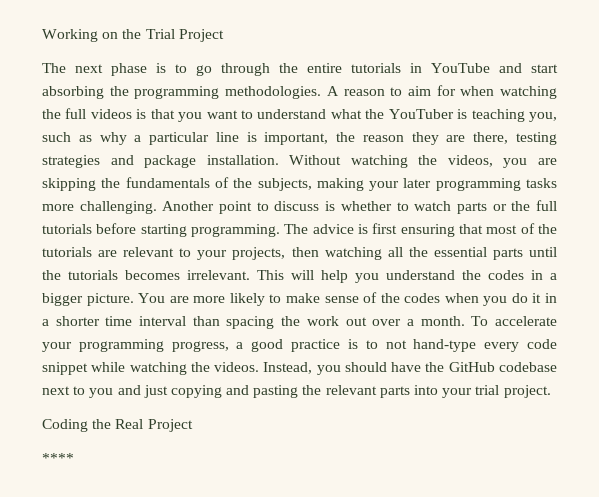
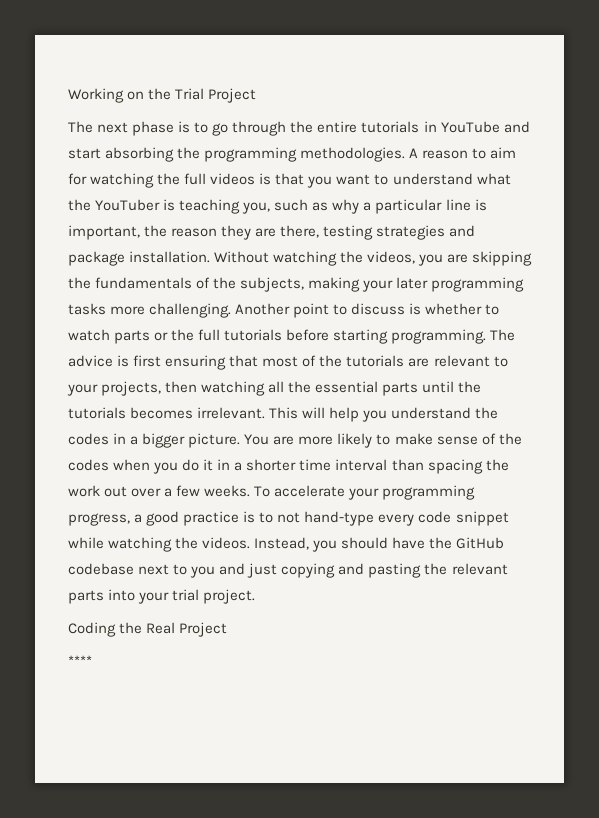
- A reason to aim for when watching the full videos is that you want to understand what the YouTuber is teaching you, such as why a particular line is important, the reason they are there, testing strategies and package installation.
+ A reason to aim for watching the full videos is that you want to understand what the YouTuber is teaching you, such as why a particular line is important, the reason they are there, testing strategies and package installation.
- You are more likely to make sense of the codes when you do it in a shorter time interval than spacing the work out over a month.
+ You are more likely to make sense of the codes when you do it in a shorter time interval than spacing the work out over a few weeks.

